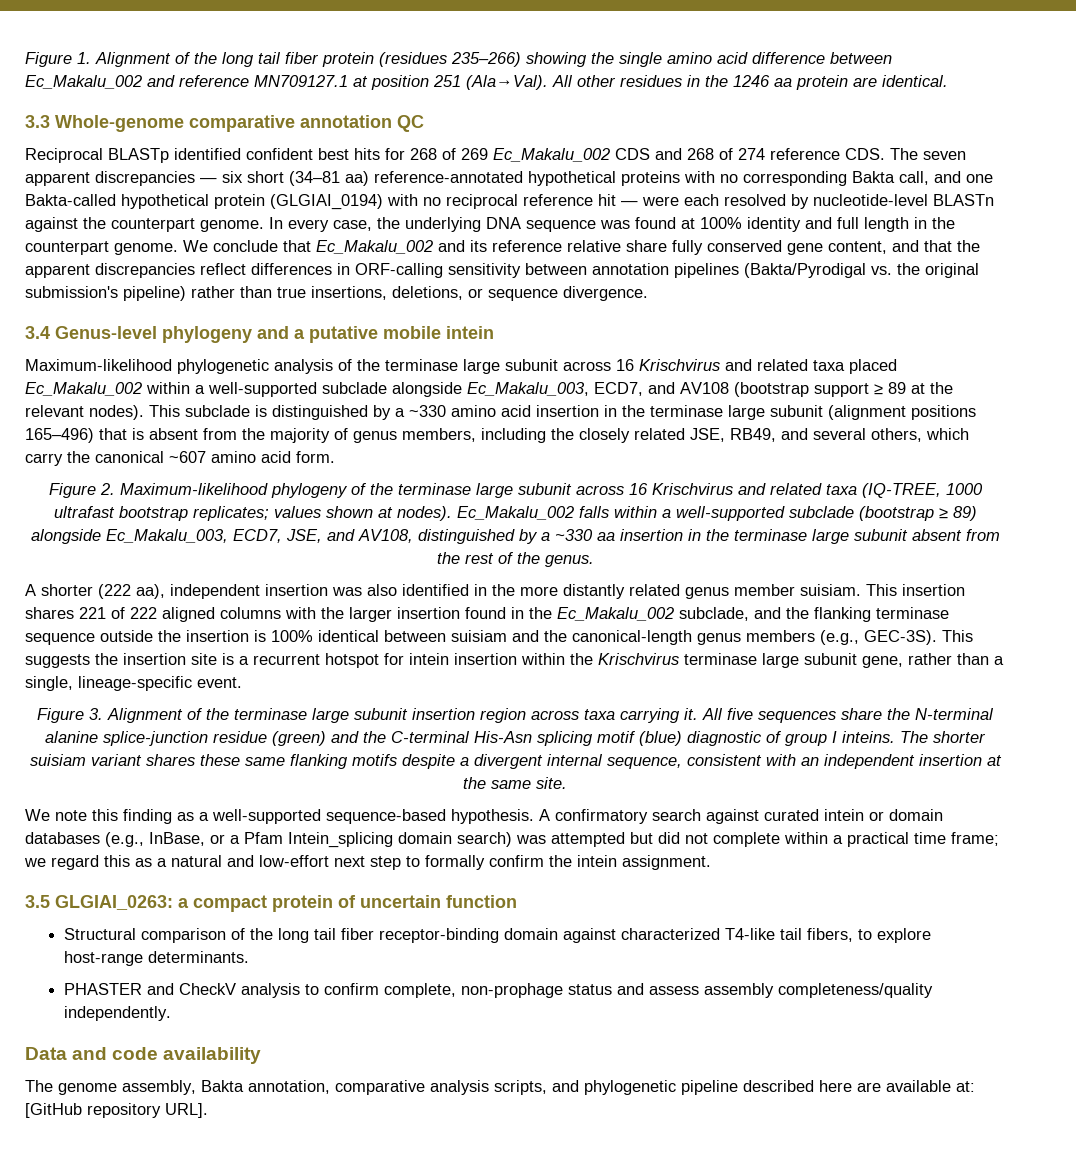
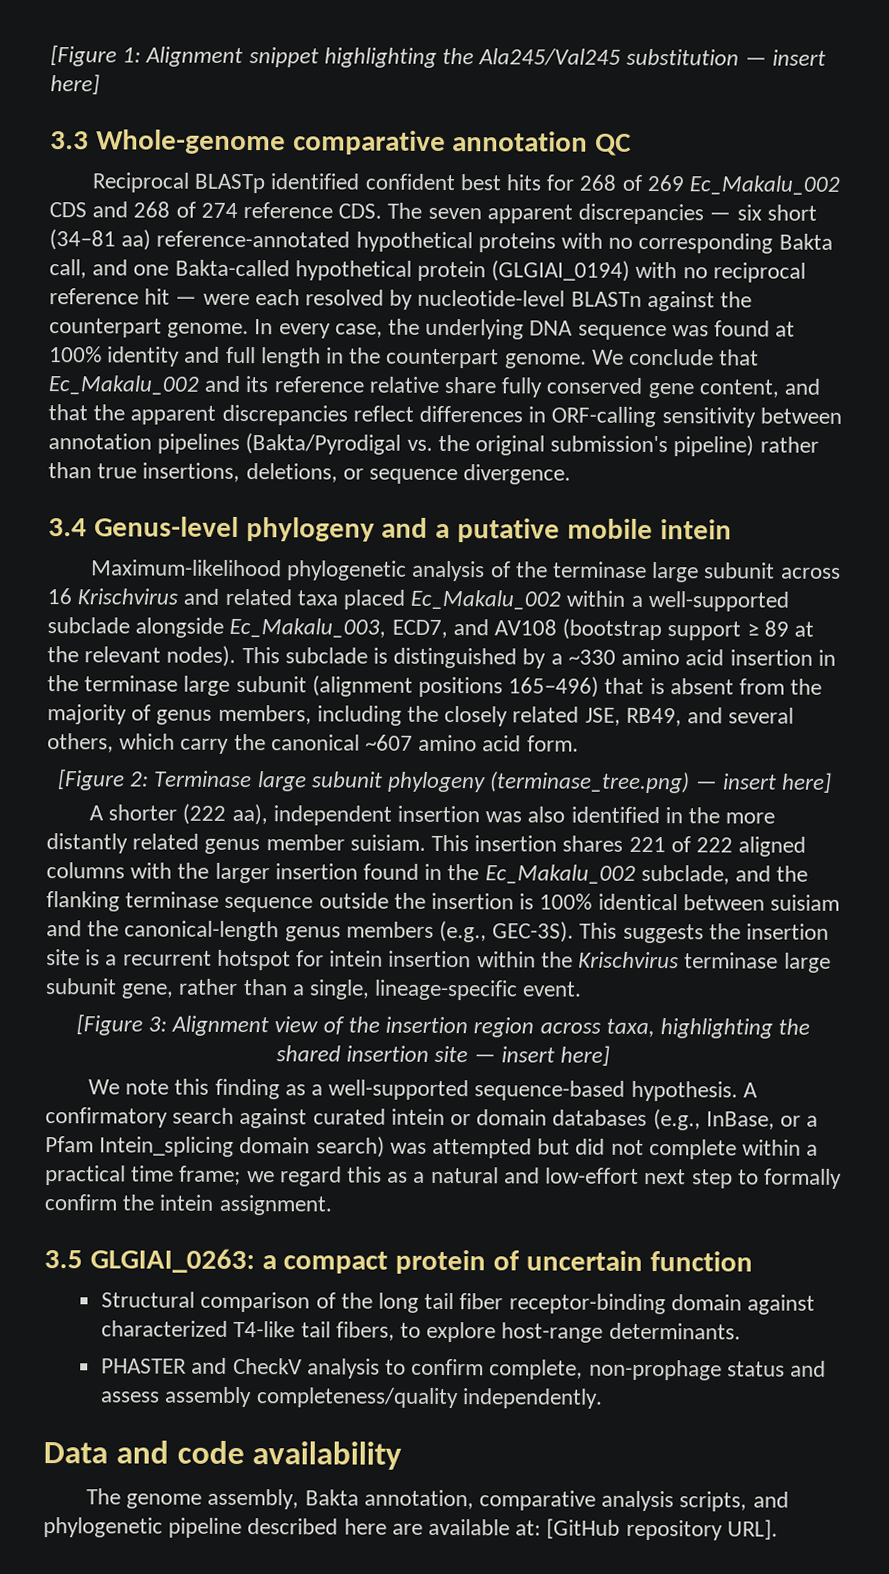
- Figure 1. Alignment of the long tail fiber protein (residues 235–266) showing the single amino acid difference between Ec_Makalu_002 and reference MN709127.1 at position 251 (Ala→Val). All other residues in the 1246 aa protein are identical.
+ [Figure 1: Alignment snippet highlighting the Ala245/Val245 substitution — insert here]
- Figure 2. Maximum-likelihood phylogeny of the terminase large subunit across 16 Krischvirus and related taxa (IQ-TREE, 1000 ultrafast bootstrap replicates; values shown at nodes). Ec_Makalu_002 falls within a well-supported subclade (bootstrap ≥ 89) alongside Ec_Makalu_003, ECD7, JSE, and AV108, distinguished by a ~330 aa insertion in the terminase large subunit absent from the rest of the genus.
+ [Figure 2: Terminase large subunit phylogeny (terminase_tree.png) — insert here]
- Figure 3. Alignment of the terminase large subunit insertion region across taxa carrying it. All five sequences share the N-terminal alanine splice-junction residue (green) and the C-terminal His-Asn splicing motif (blue) diagnostic of group I inteins. The shorter suisiam variant shares these same flanking motifs despite a divergent internal sequence, consistent with an independent insertion at the same site.
+ [Figure 3: Alignment view of the insertion region across taxa, highlighting the shared insertion site — insert here]

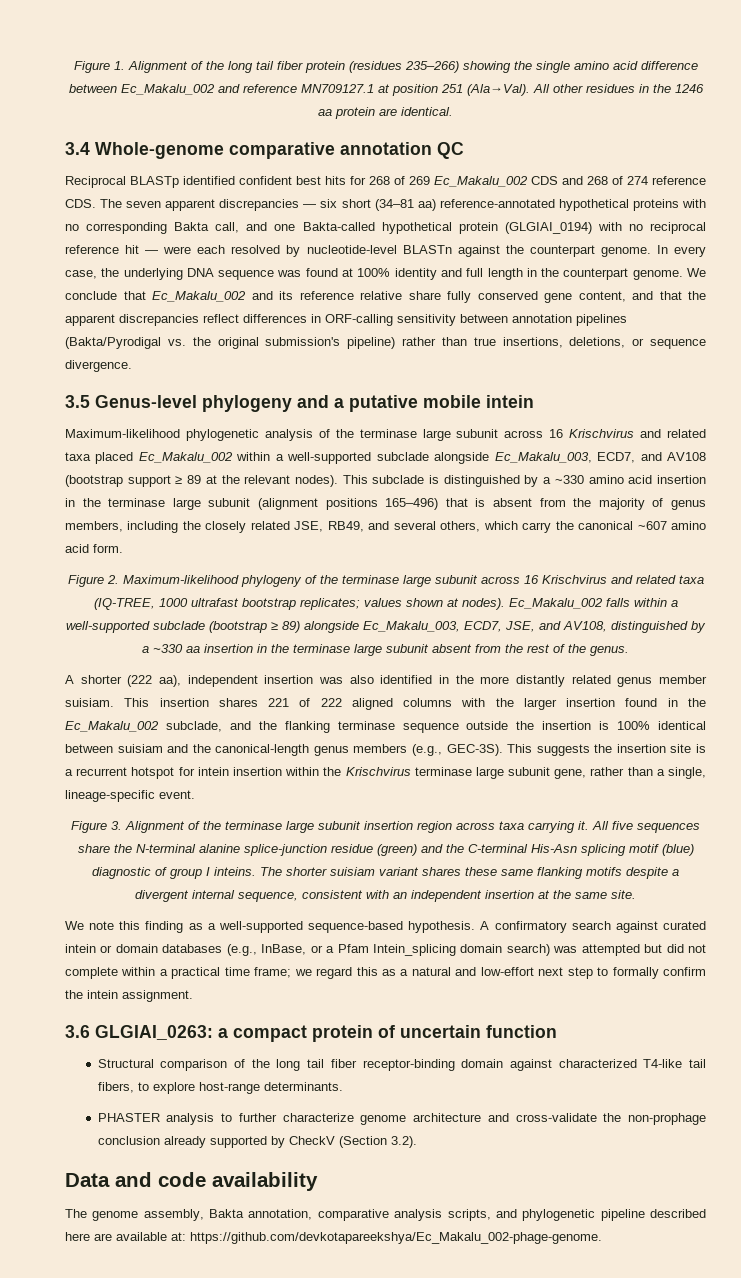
- [Figure 1: Alignment snippet highlighting the Ala245/Val245 substitution — insert here]
- 3.3 Whole-genome comparative annotation QC
+ Figure 1. Alignment of the long tail fiber protein (residues 235–266) showing the single amino acid difference between Ec_Makalu_002 and reference MN709127.1 at position 251 (Ala→Val). All other residues in the 1246 aa protein are identical.
+ 3.4 Whole-genome comparative annotation QC
- 3.4 Genus-level phylogeny and a putative mobile intein
+ 3.5 Genus-level phylogeny and a putative mobile intein
- [Figure 2: Terminase large subunit phylogeny (terminase_tree.png) — insert here]
+ Figure 2. Maximum-likelihood phylogeny of the terminase large subunit across 16 Krischvirus and related taxa (IQ-TREE, 1000 ultrafast bootstrap replicates; values shown at nodes). Ec_Makalu_002 falls within a well-supported subclade (bootstrap ≥ 89) alongside Ec_Makalu_003, ECD7, JSE, and AV108, distinguished by a ~330 aa insertion in the terminase large subunit absent from the rest of the genus.
- [Figure 3: Alignment view of the insertion region across taxa, highlighting the shared insertion site — insert here]
+ Figure 3. Alignment of the terminase large subunit insertion region across taxa carrying it. All five sequences share the N-terminal alanine splice-junction residue (green) and the C-terminal His-Asn splicing motif (blue) diagnostic of group I inteins. The shorter suisiam variant shares these same flanking motifs despite a divergent internal sequence, consistent with an independent insertion at the same site.
- 3.5 GLGIAI_0263: a compact protein of uncertain function
+ 3.6 GLGIAI_0263: a compact protein of uncertain function
- PHASTER and CheckV analysis to confirm complete, non-prophage status and assess assembly completeness/quality independently.
+ PHASTER analysis to further characterize genome architecture and cross-validate the non-prophage conclusion already supported by CheckV (Section 3.2).
- The genome assembly, Bakta annotation, comparative analysis scripts, and phylogenetic pipeline described here are available at: [GitHub repository URL].
+ The genome assembly, Bakta annotation, comparative analysis scripts, and phylogenetic pipeline described here are available at: https://github.com/devkotapareekshya/Ec_Makalu_002-phage-genome.

